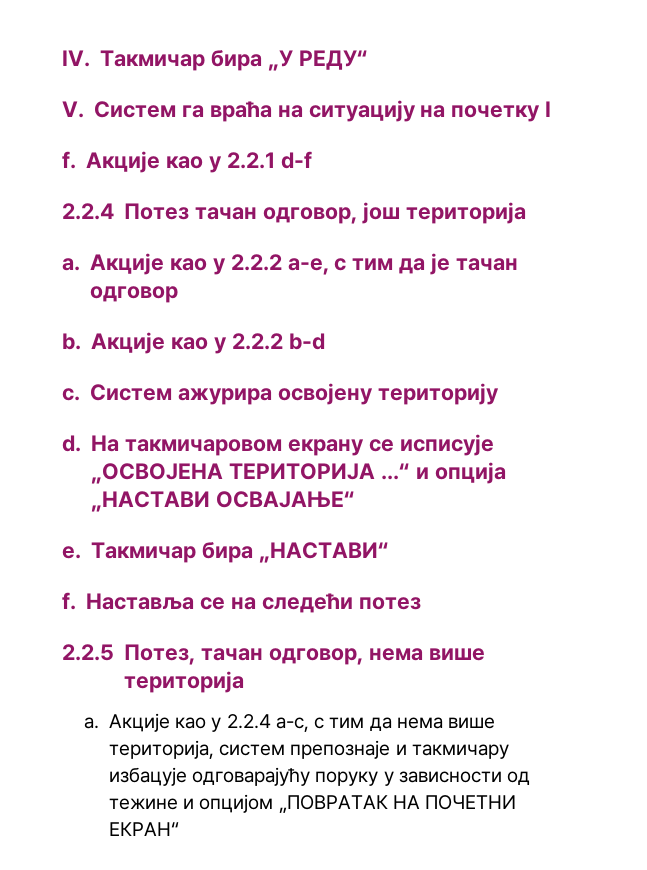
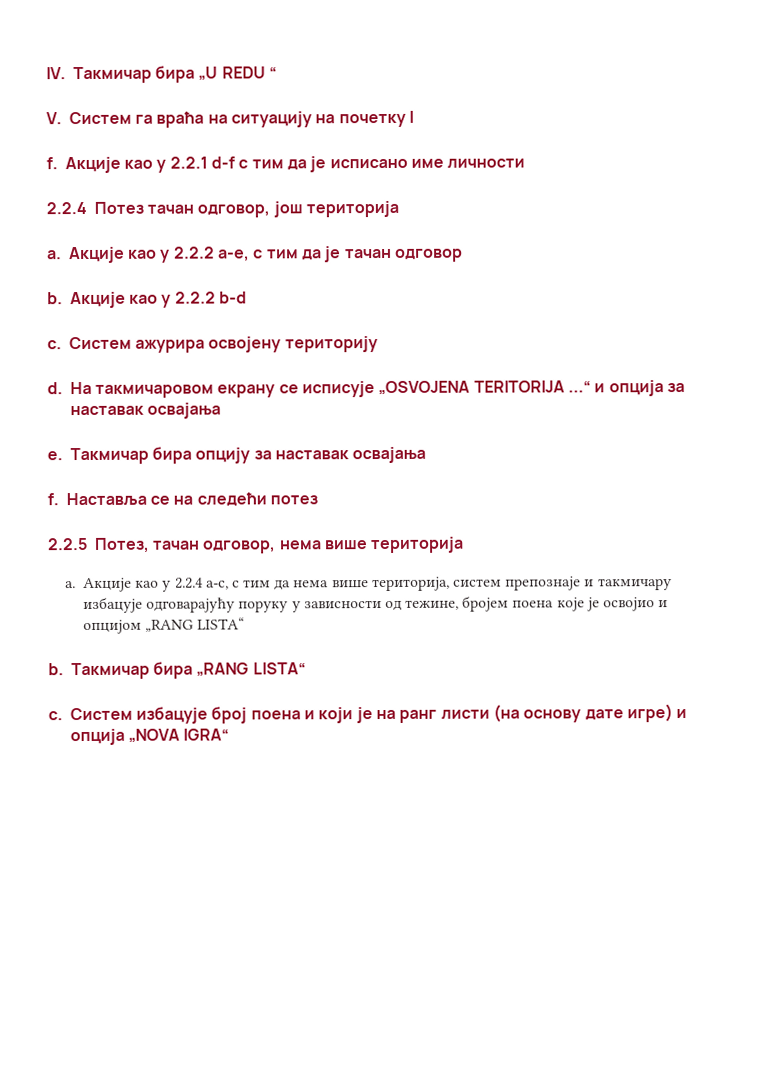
- IV. Такмичар бира „У РЕДУ“
+ IV. Такмичар бира „U REDU “
- Акције као у 2.2.1 d-f
+ Акције као у 2.2.1 d-f с тим да је исписано име личности
- На такмичаровом екрану се исписује „ОСВОЈЕНА ТЕРИТОРИЈА ...“ и опција „НАСТАВИ ОСВАЈАЊЕ“
+ На такмичаровом екрану се исписује „OSVOJENA TERITORIJA ...“ и опција за наставак освајања
- Такмичар бира „НАСТАВИ“
+ Такмичар бира опцију за наставак освајања
- Акције као у 2.2.4 a-c, с тим да нема више територија, систем препознаје и такмичару избацује одговарајућу поруку у зависности од тежине и опцијом „ПОВРАТАК НА ПОЧЕТНИ ЕКРАН“
+ Акције као у 2.2.4 a-c, с тим да нема више територија, систем препознаје и такмичару избацује одговарајућу поруку у зависности од тежине, бројем поена које је освојио и опцијом „RANG LISTA“
+ b. Такмичар бира „RANG LISTA“
+ c. Систем избацује број поена и који је на ранг листи (на основу дате игре) и опција „NOVA IGRA“

